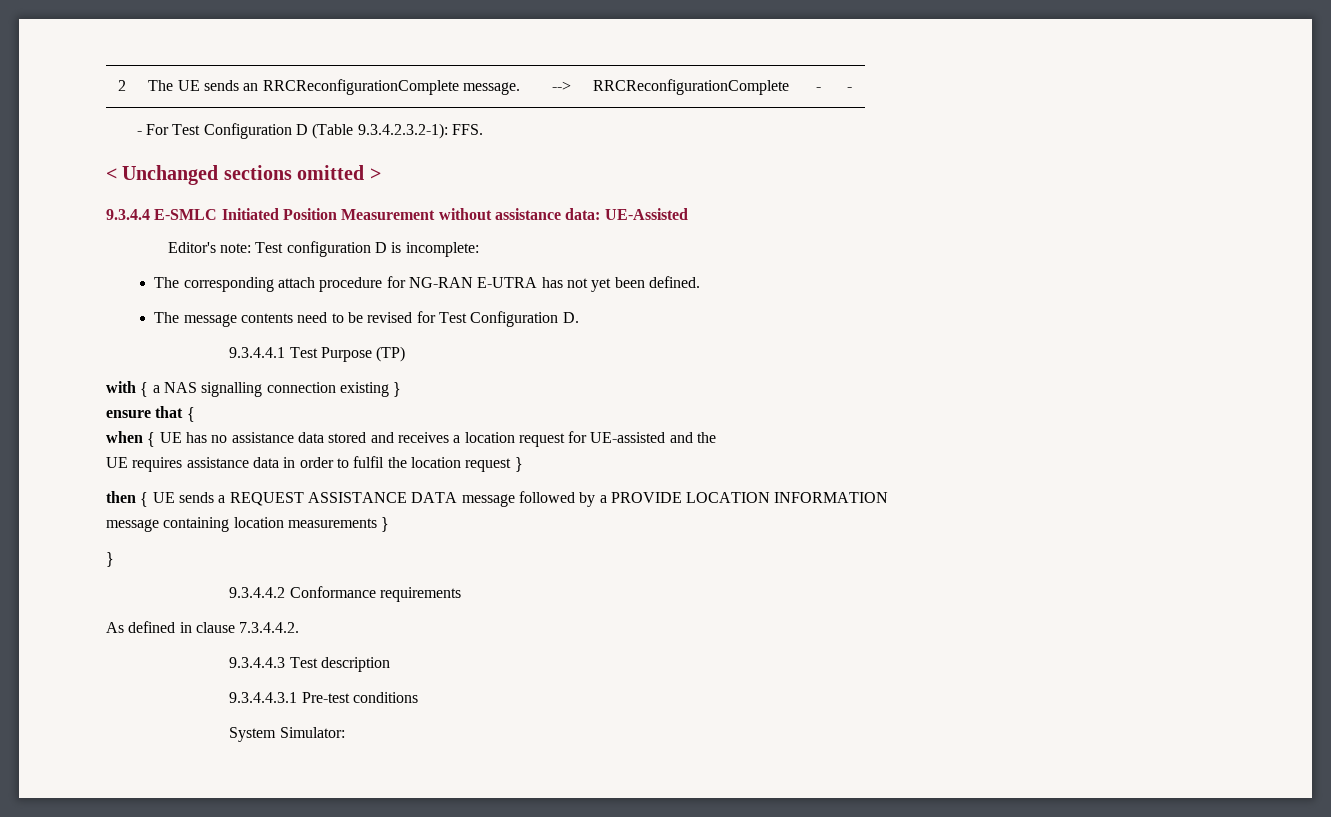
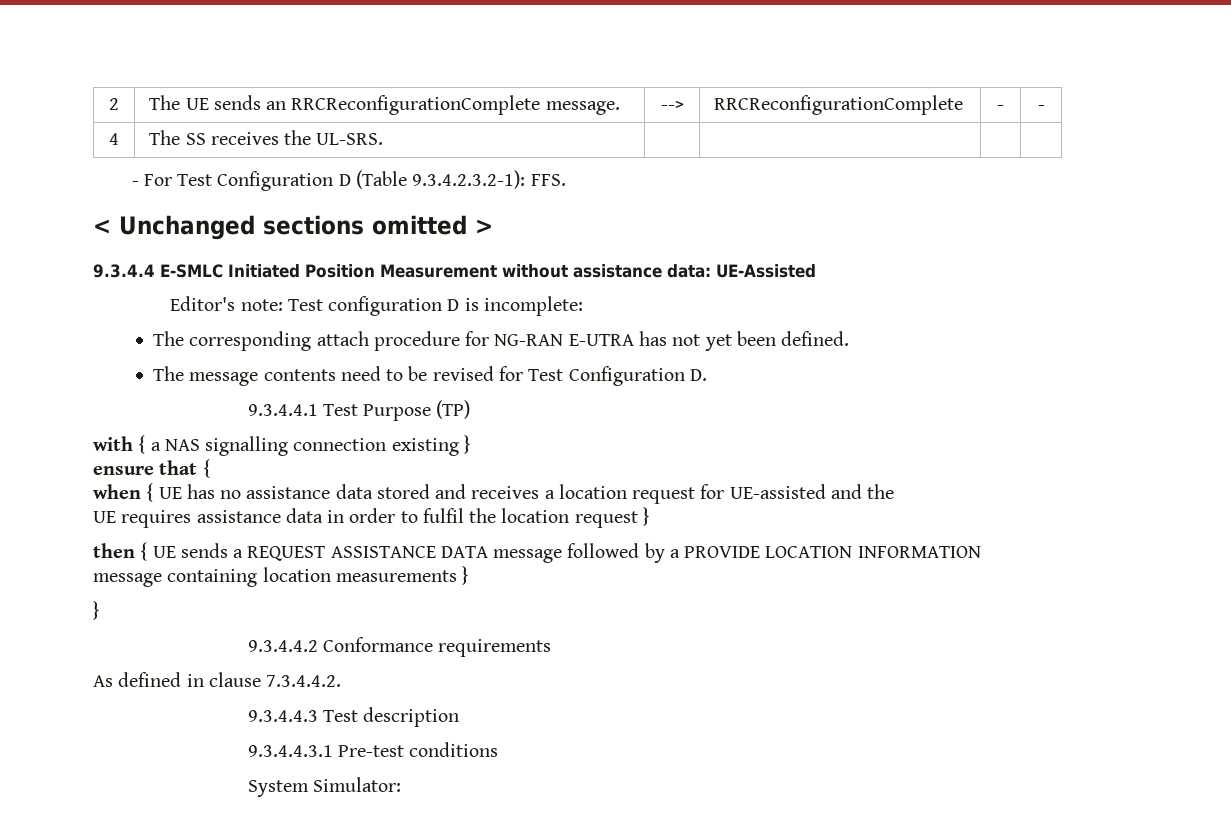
+ 4 | The SS receives the UL-SRS. | | | |

